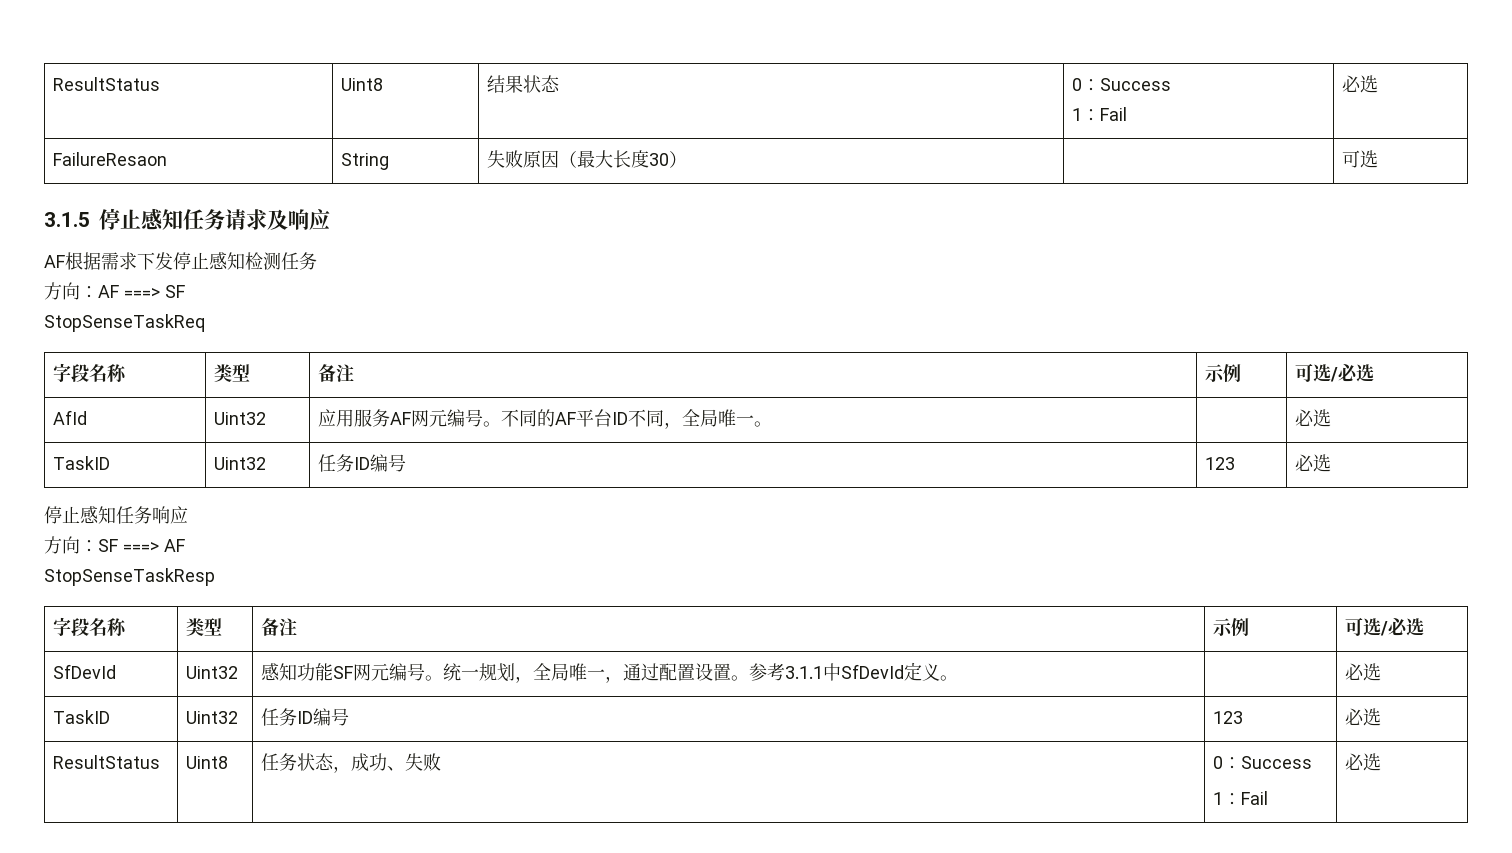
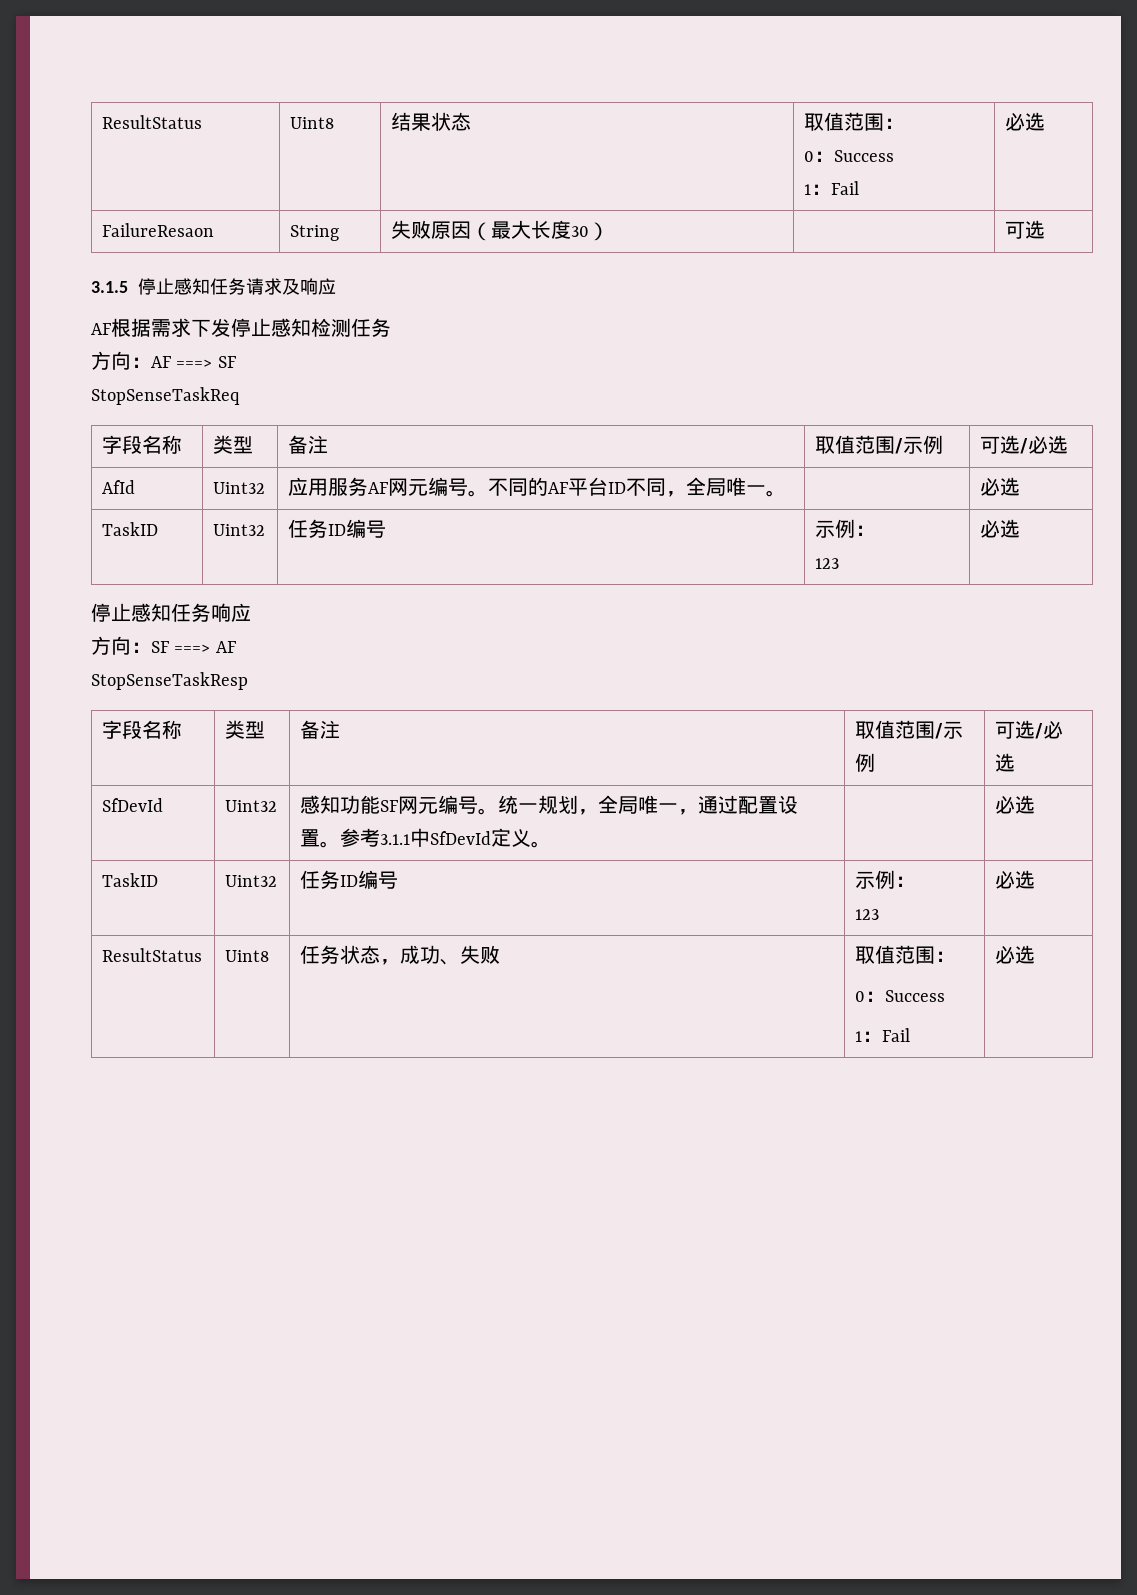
- ResultStatus | Uint8 | 结果状态 | 0：Success
+ ResultStatus | Uint8 | 结果状态 | 取值范围：
+ 0：Success
  StopSenseTaskReq
- 字段名称 | 类型 | 备注 | 示例 | 可选/必选
+ 字段名称 | 类型 | 备注 | 取值范围/示例 | 可选/必选
  AfId | Uint32 | 应用服务AF网元编号。不同的AF平台ID不同，全局唯一。 | | 必选
- TaskID | Uint32 | 任务ID编号 | 123 | 必选
+ TaskID | Uint32 | 任务ID编号 | 示例：
+ 123 | 必选
  StopSenseTaskResp
- 字段名称 | 类型 | 备注 | 示例 | 可选/必选
+ 字段名称 | 类型 | 备注 | 取值范围/示例 | 可选/必选
  SfDevId | Uint32 | 感知功能SF网元编号。统一规划，全局唯一，通过配置设置。参考3.1.1中SfDevId定义。 | | 必选
- TaskID | Uint32 | 任务ID编号 | 123 | 必选
+ TaskID | Uint32 | 任务ID编号 | 示例：
+ 123 | 必选
- ResultStatus | Uint8 | 任务状态，成功、失败 | 0：Success
+ ResultStatus | Uint8 | 任务状态，成功、失败 | 取值范围：
+ 0：Success

